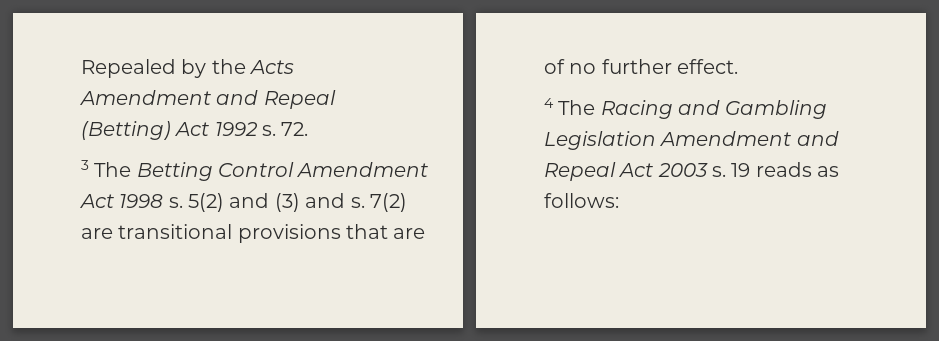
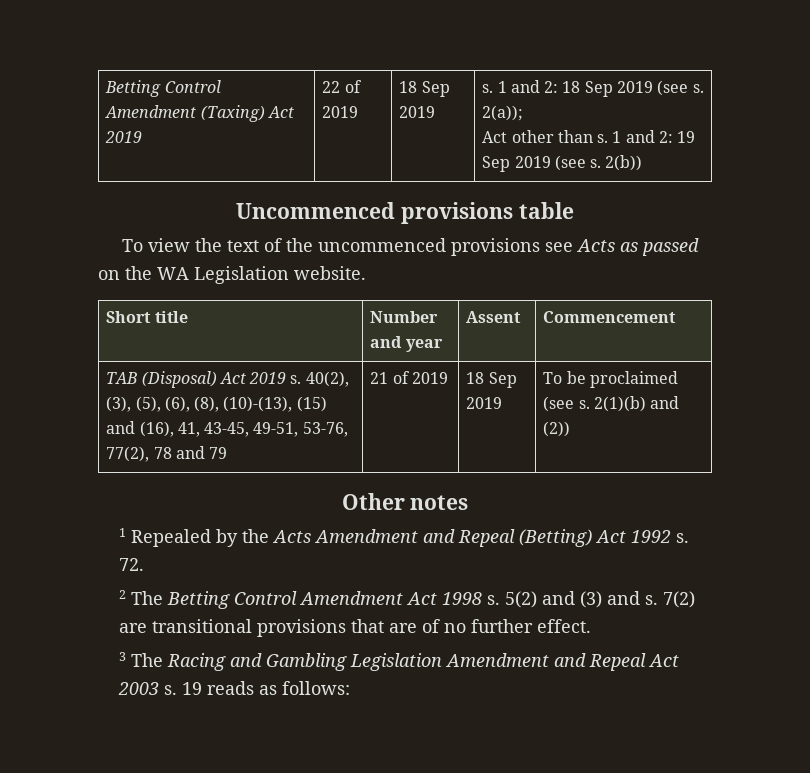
- Repealed by the Acts Amendment and Repeal (Betting) Act 1992 s.
+ Betting Control Amendment (Taxing) Act 2019 | 22 of 2019 | 18 Sep 2019 | s. 1 and 2: 18 Sep 2019 (see s. 2(a));
+ Act other than s. 1 and 2: 19 Sep 2019 (see s. 2(b))
+ Uncommenced provisions table
+ To view the text of the uncommenced provisions see Acts as passed on the WA Legislation website.
+ Short title | Number and year | Assent | Commencement
+ TAB (Disposal) Act 2019 s. 40(2), (3), (5), (6), (8), (10)-(13), (15) and (16), 41, 43-45, 49-51, 53-76, 77(2), 78 and 79 | 21 of 2019 | 18 Sep 2019 | To be proclaimed (see s. 2(1)(b) and (2))
+ Other notes
+ 1 Repealed by the Acts Amendment and Repeal (Betting) Act 1992 s.
- 3 The Betting Control Amendment Act 1998 s.
+ 2 The Betting Control Amendment Act 1998 s.
- 4 The Racing and Gambling Legislation Amendment and Repeal Act 2003 s.
+ 3 The Racing and Gambling Legislation Amendment and Repeal Act 2003 s.

